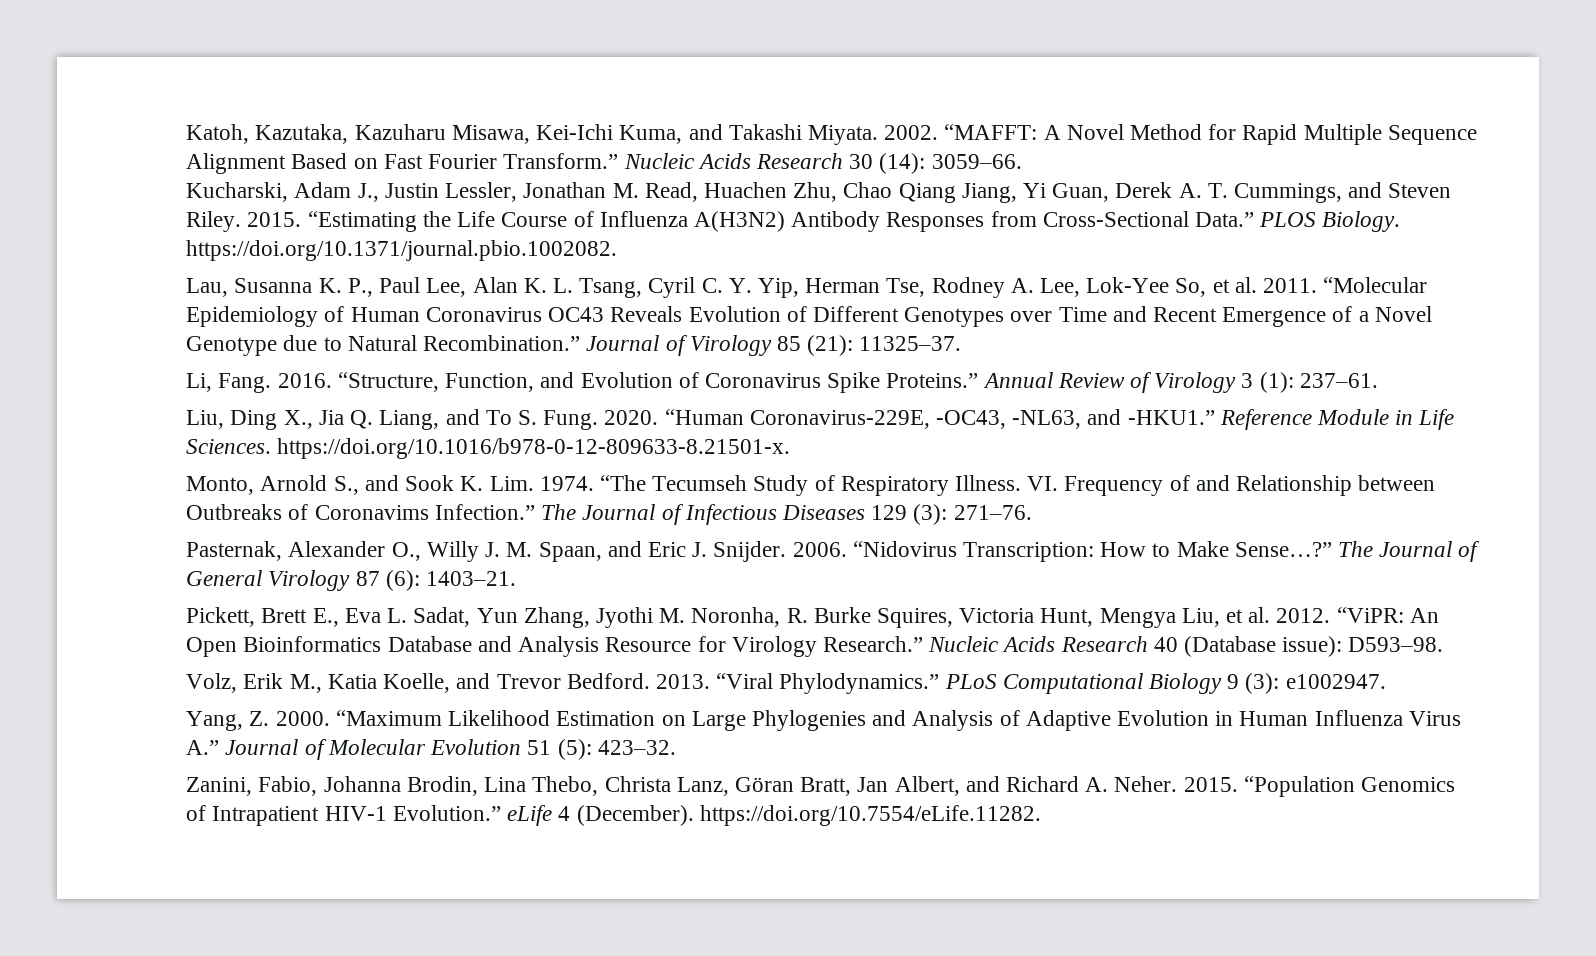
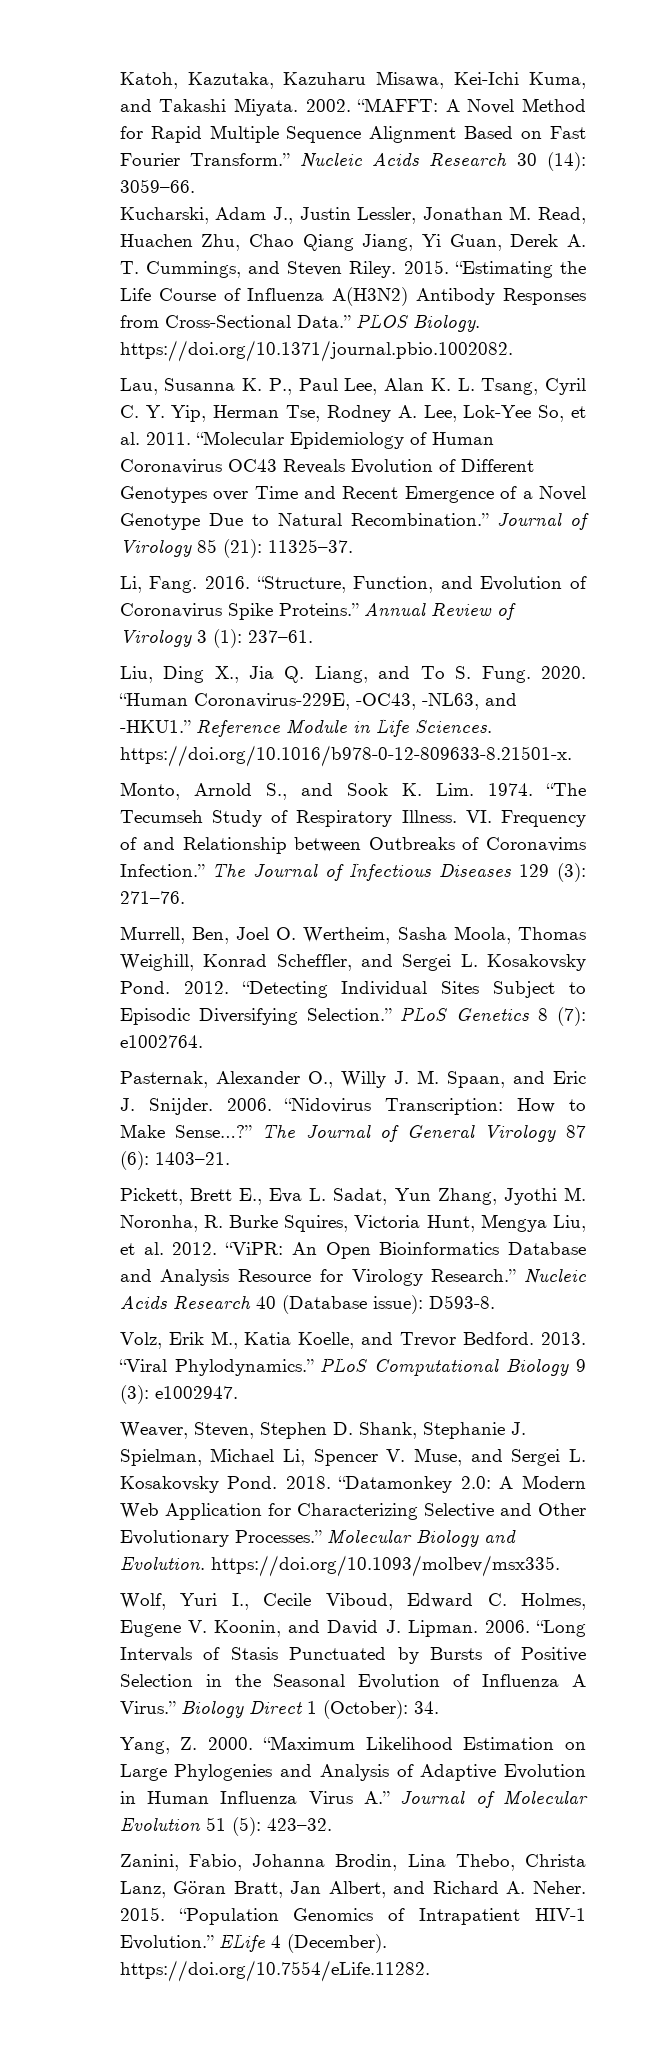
- “Molecular Epidemiology of Human Coronavirus OC43 Reveals Evolution of Different Genotypes over Time and Recent Emergence of a Novel Genotype due to Natural Recombination.”
+ “Molecular Epidemiology of Human Coronavirus OC43 Reveals Evolution of Different Genotypes over Time and Recent Emergence of a Novel Genotype Due to Natural Recombination.”
+ Murrell, Ben, Joel O. Wertheim, Sasha Moola, Thomas Weighill, Konrad Scheffler, and Sergei L. Kosakovsky Pond. 2012. “Detecting Individual Sites Subject to Episodic Diversifying Selection.” PLoS Genetics 8 (7): e1002764.
- Nucleic Acids Research 40 (Database issue): D593–98.
+ Nucleic Acids Research 40 (Database issue): D593-8.
+ Weaver, Steven, Stephen D. Shank, Stephanie J. Spielman, Michael Li, Spencer V. Muse, and Sergei L. Kosakovsky Pond. 2018. “Datamonkey 2.0: A Modern Web Application for Characterizing Selective and Other Evolutionary Processes.” Molecular Biology and Evolution. https://doi.org/10.1093/molbev/msx335.
+ Wolf, Yuri I., Cecile Viboud, Edward C. Holmes, Eugene V. Koonin, and David J. Lipman. 2006. “Long Intervals of Stasis Punctuated by Bursts of Positive Selection in the Seasonal Evolution of Influenza A Virus.” Biology Direct 1 (October): 34.
- “Population Genomics of Intrapatient HIV-1 Evolution.” eLife 4 (December). https://doi.org/10.7554/eLife.11282.
+ “Population Genomics of Intrapatient HIV-1 Evolution.” ELife 4 (December). https://doi.org/10.7554/eLife.11282.

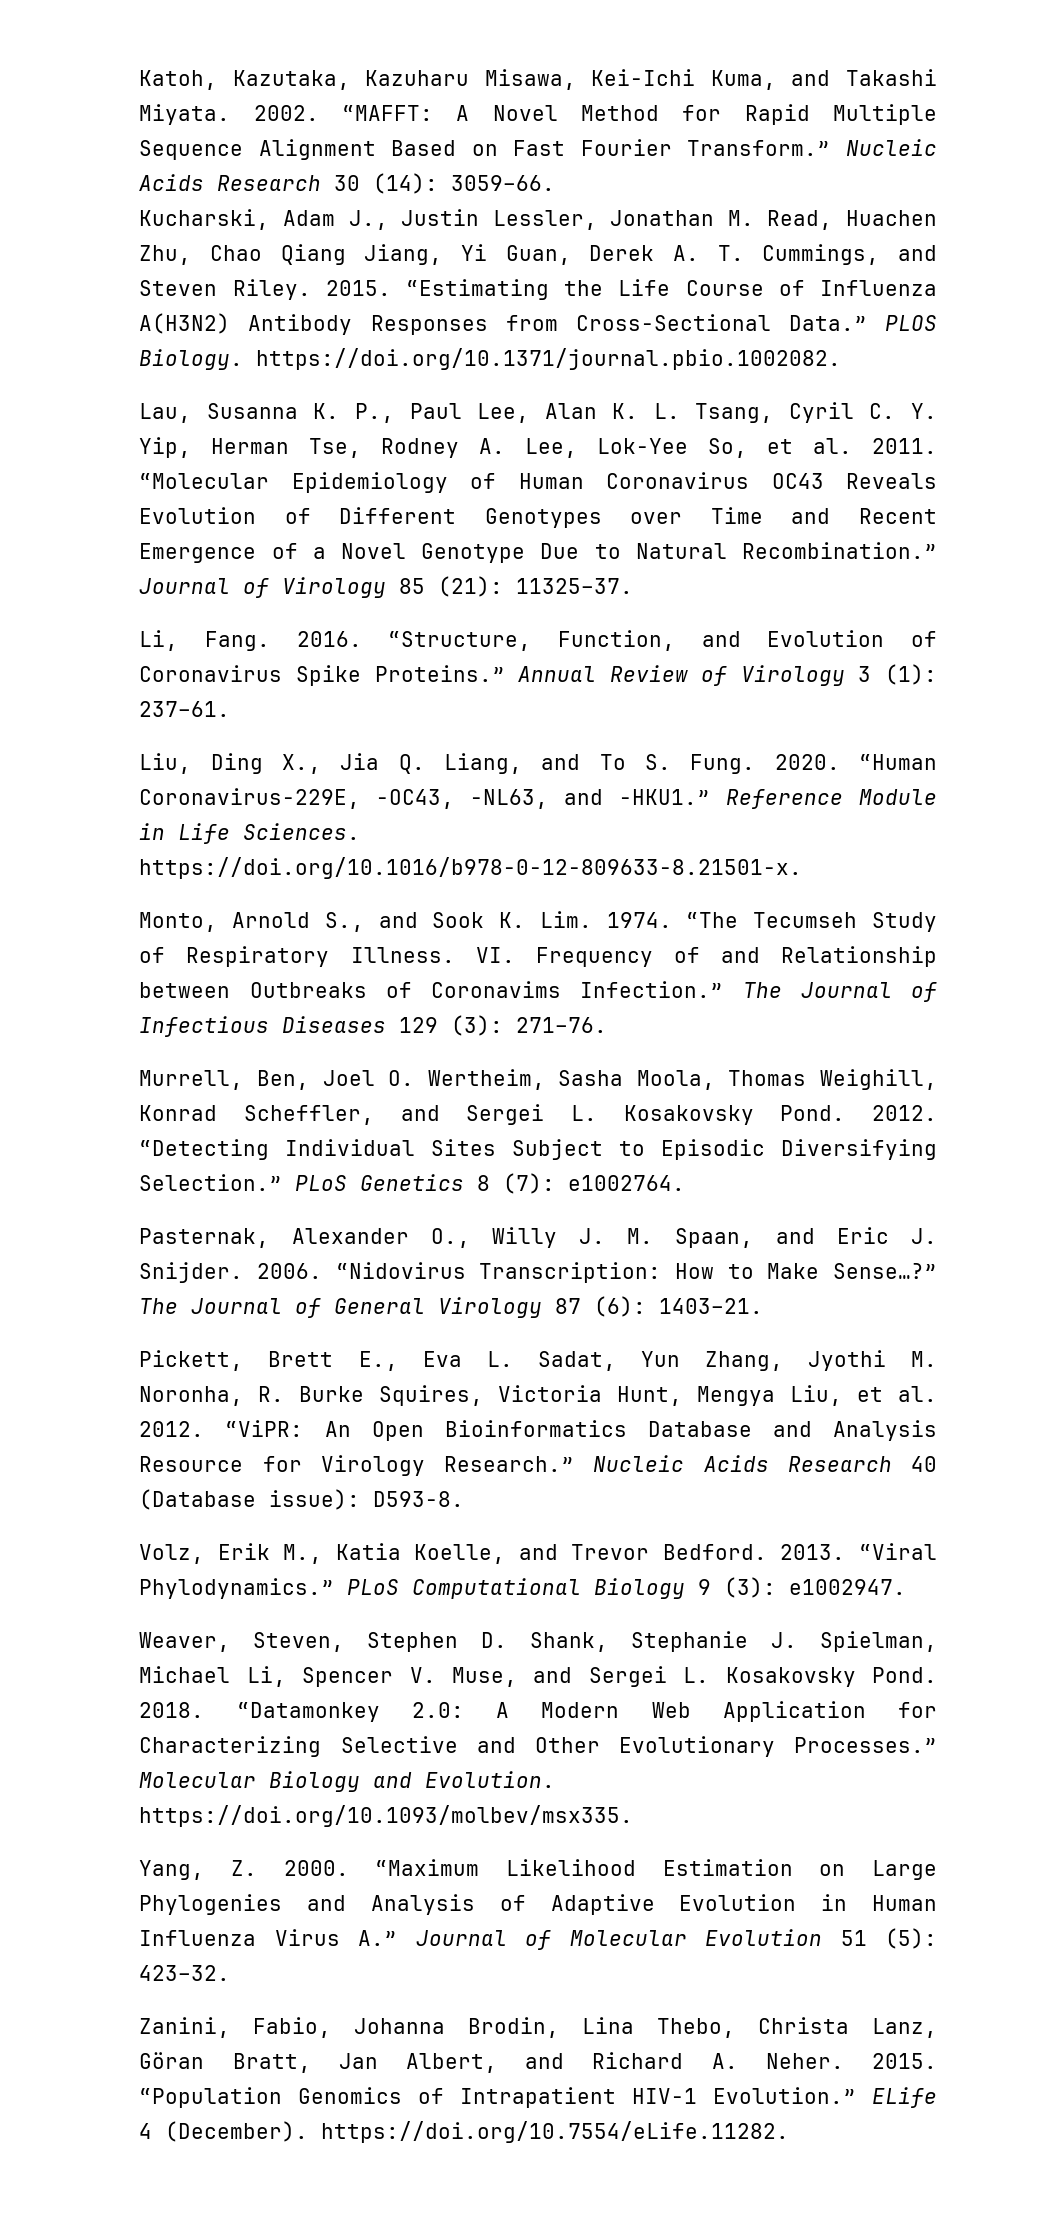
- Wolf, Yuri I., Cecile Viboud, Edward C. Holmes, Eugene V. Koonin, and David J. Lipman. 2006. “Long Intervals of Stasis Punctuated by Bursts of Positive Selection in the Seasonal Evolution of Influenza A Virus.” Biology Direct 1 (October): 34.

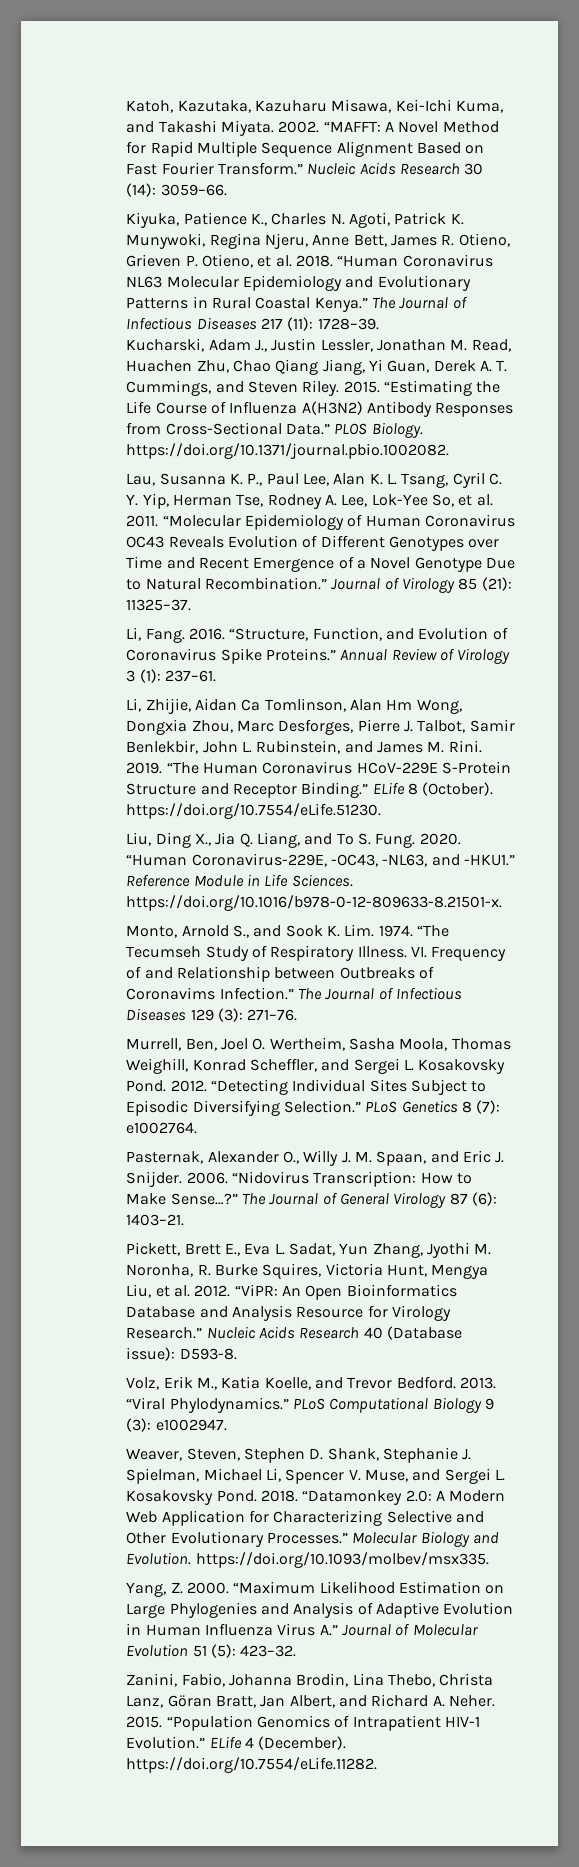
+ Kiyuka, Patience K., Charles N. Agoti, Patrick K. Munywoki, Regina Njeru, Anne Bett, James R. Otieno, Grieven P. Otieno, et al. 2018. “Human Coronavirus NL63 Molecular Epidemiology and Evolutionary Patterns in Rural Coastal Kenya.” The Journal of Infectious Diseases 217 (11): 1728–39.
+ Li, Zhijie, Aidan Ca Tomlinson, Alan Hm Wong, Dongxia Zhou, Marc Desforges, Pierre J. Talbot, Samir Benlekbir, John L. Rubinstein, and James M. Rini. 2019. “The Human Coronavirus HCoV-229E S-Protein Structure and Receptor Binding.” ELife 8 (October). https://doi.org/10.7554/eLife.51230.

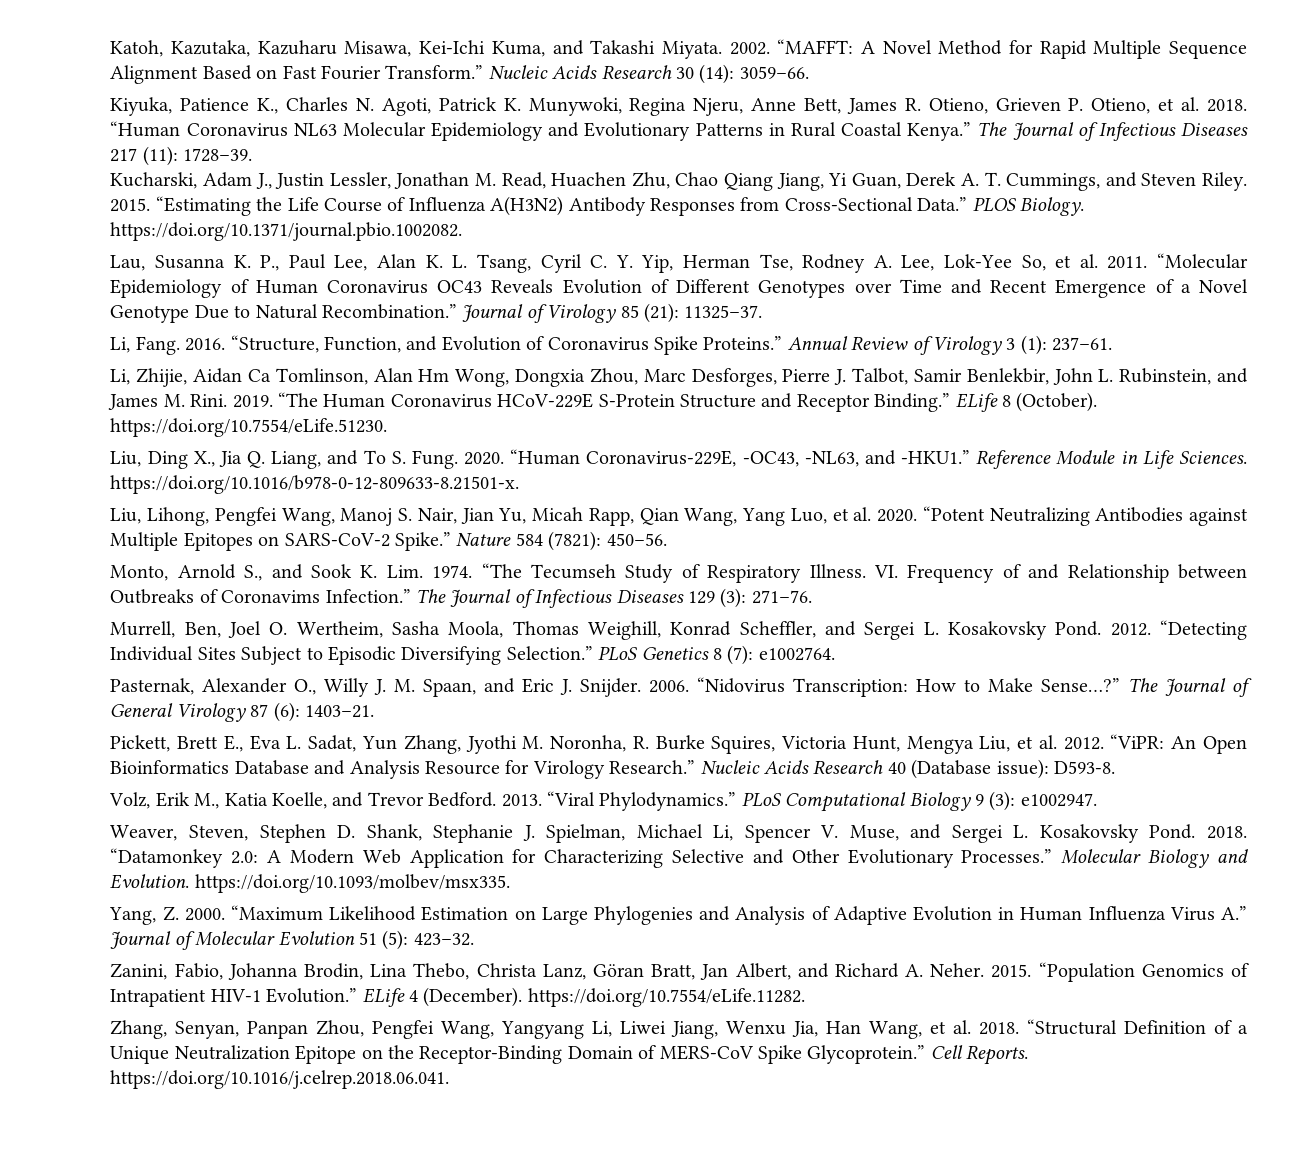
+ Liu, Lihong, Pengfei Wang, Manoj S. Nair, Jian Yu, Micah Rapp, Qian Wang, Yang Luo, et al. 2020. “Potent Neutralizing Antibodies against Multiple Epitopes on SARS-CoV-2 Spike.” Nature 584 (7821): 450–56.
+ Zhang, Senyan, Panpan Zhou, Pengfei Wang, Yangyang Li, Liwei Jiang, Wenxu Jia, Han Wang, et al. 2018. “Structural Definition of a Unique Neutralization Epitope on the Receptor-Binding Domain of MERS-CoV Spike Glycoprotein.” Cell Reports. https://doi.org/10.1016/j.celrep.2018.06.041.

